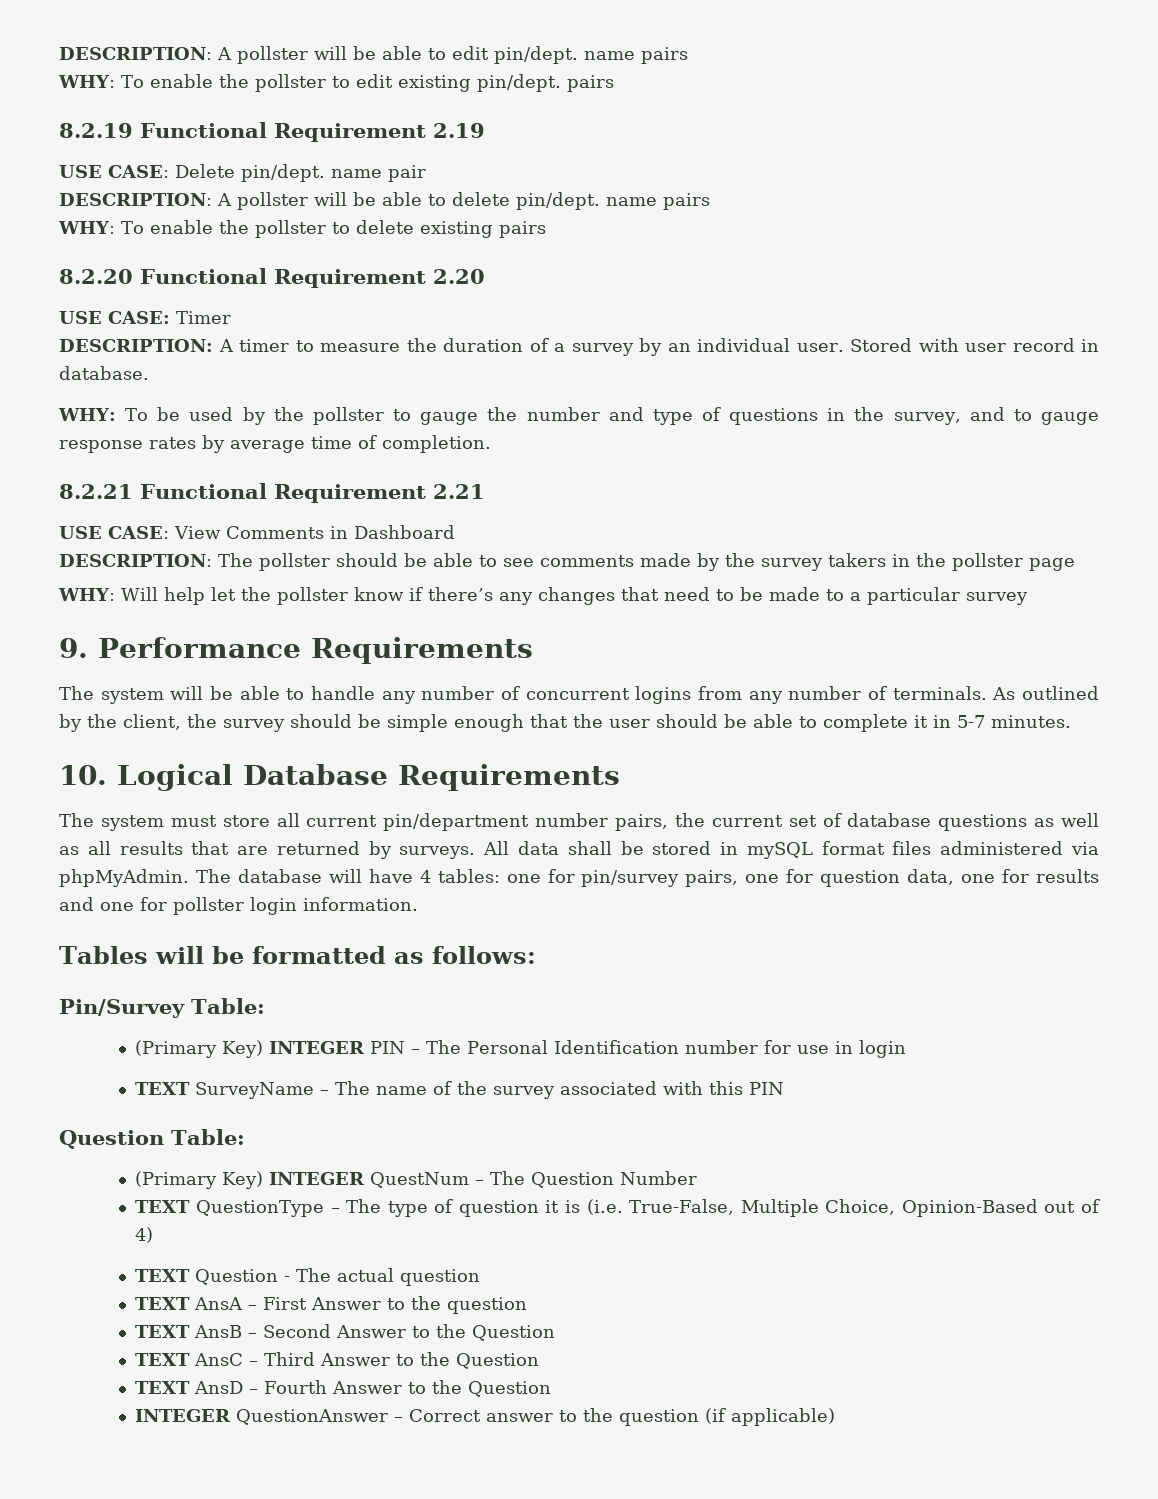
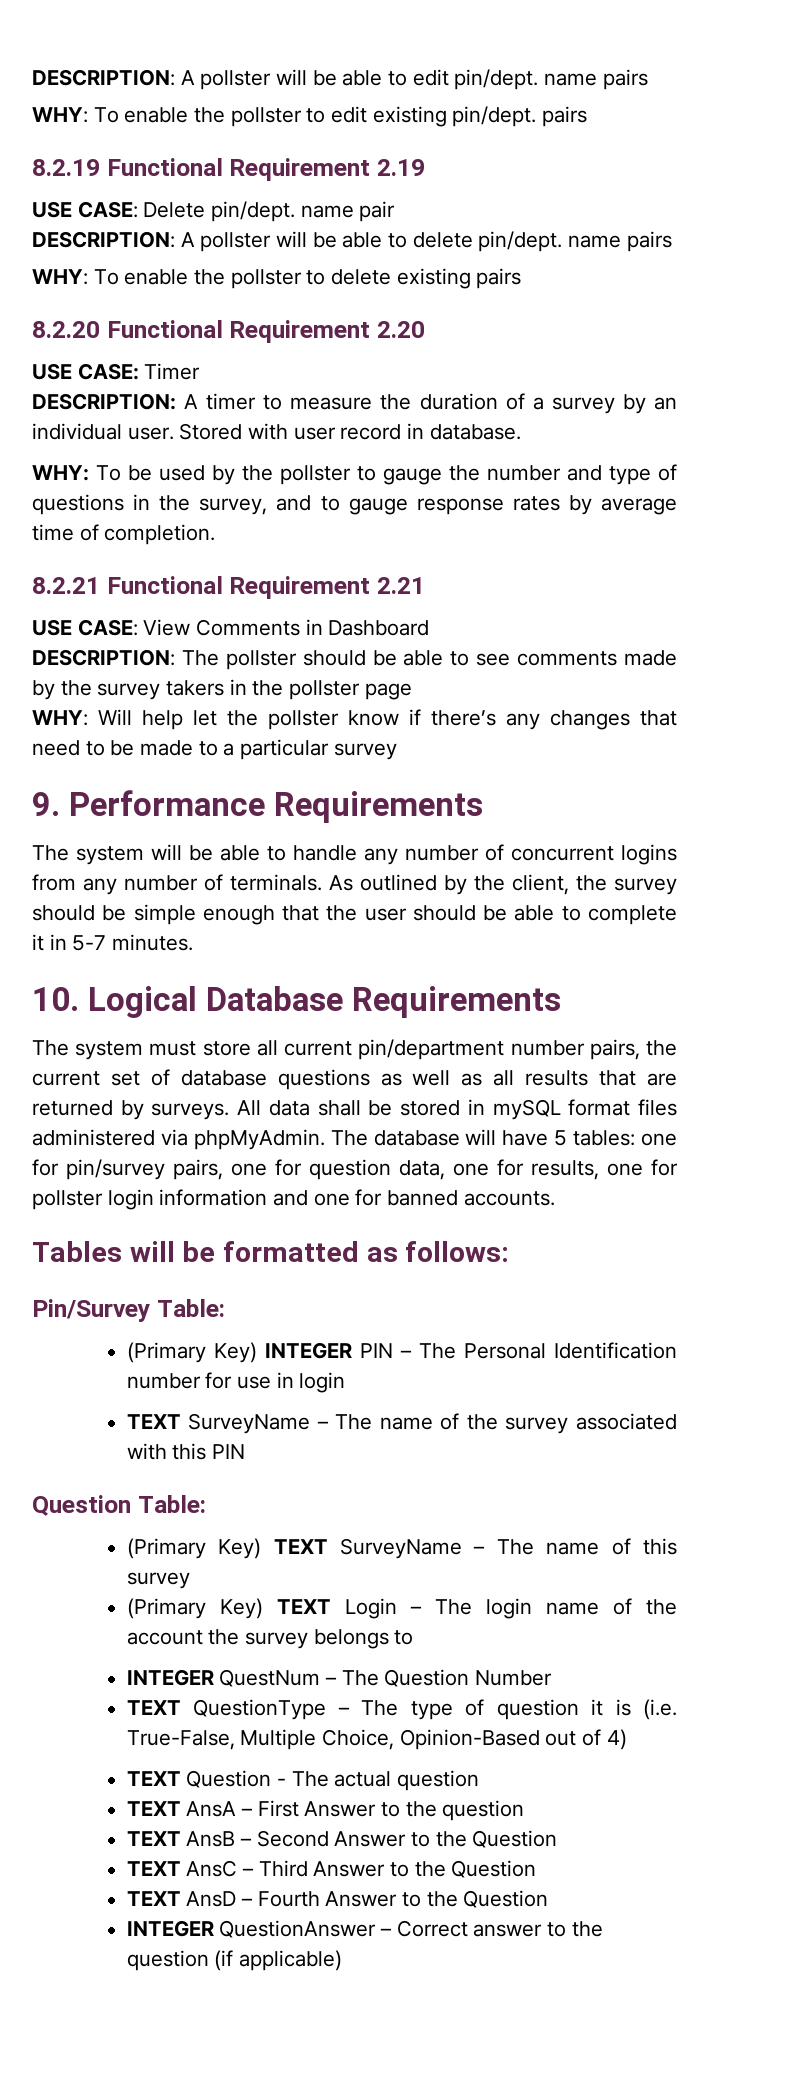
- The database will have 4 tables: one for pin/survey pairs, one for question data, one for results and one for pollster login information.
+ The database will have 5 tables: one for pin/survey pairs, one for question data, one for results, one for pollster login information and one for banned accounts.
- (Primary Key) INTEGER QuestNum – The Question Number
+ (Primary Key) TEXT SurveyName – The name of this survey
+ (Primary Key) TEXT Login – The login name of the account the survey belongs to
+ INTEGER QuestNum – The Question Number

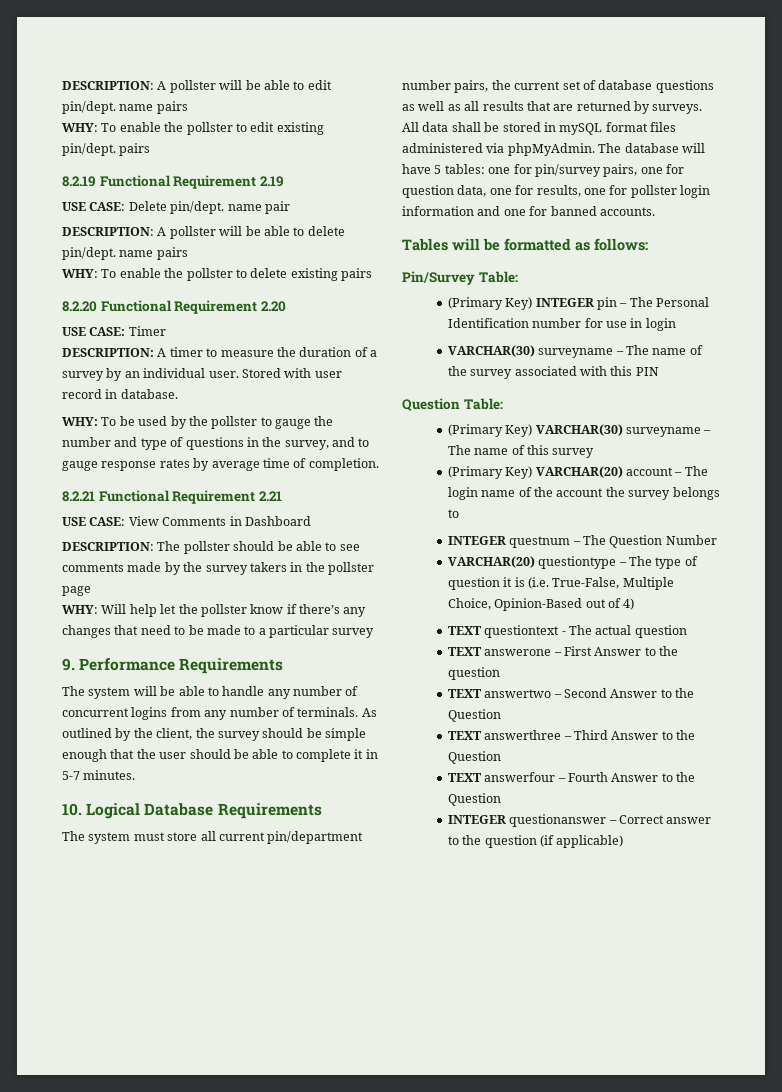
- (Primary Key) INTEGER PIN – The Personal Identification number for use in login
+ (Primary Key) INTEGER pin – The Personal Identification number for use in login
- TEXT SurveyName – The name of the survey associated with this PIN
+ VARCHAR(30) surveyname – The name of the survey associated with this PIN
- (Primary Key) TEXT SurveyName – The name of this survey
+ (Primary Key) VARCHAR(30) surveyname – The name of this survey
- (Primary Key) TEXT Login – The login name of the account the survey belongs to
+ (Primary Key) VARCHAR(20) account – The login name of the account the survey belongs to
- INTEGER QuestNum – The Question Number
+ INTEGER questnum – The Question Number
- TEXT QuestionType – The type of question it is (i.e. True-False, Multiple Choice, Opinion-Based out of 4)
+ VARCHAR(20) questiontype – The type of question it is (i.e. True-False, Multiple Choice, Opinion-Based out of 4)
- TEXT Question - The actual question
+ TEXT questiontext - The actual question
- TEXT AnsA – First Answer to the question
+ TEXT answerone – First Answer to the question
- TEXT AnsB – Second Answer to the Question
+ TEXT answertwo – Second Answer to the Question
- TEXT AnsC – Third Answer to the Question
+ TEXT answerthree – Third Answer to the Question
- TEXT AnsD – Fourth Answer to the Question
+ TEXT answerfour – Fourth Answer to the Question
- INTEGER QuestionAnswer – Correct answer to the question (if applicable)
+ INTEGER questionanswer – Correct answer to the question (if applicable)

